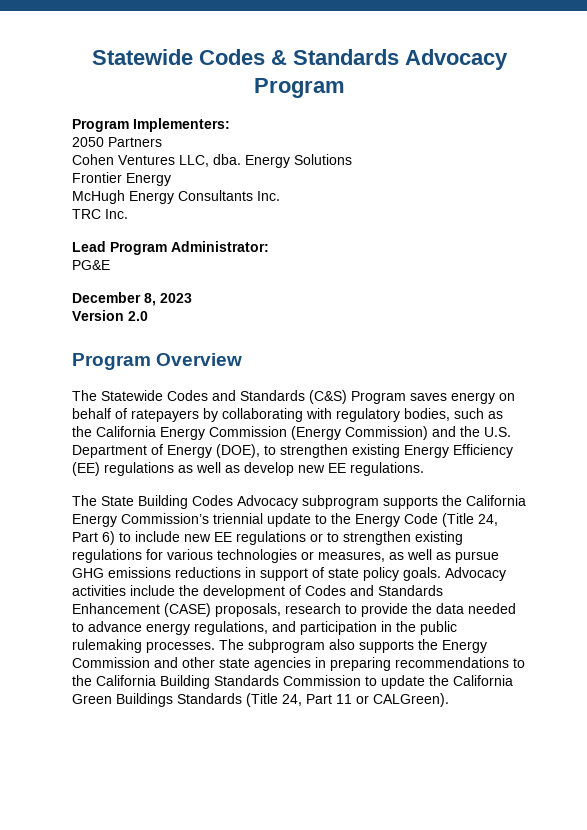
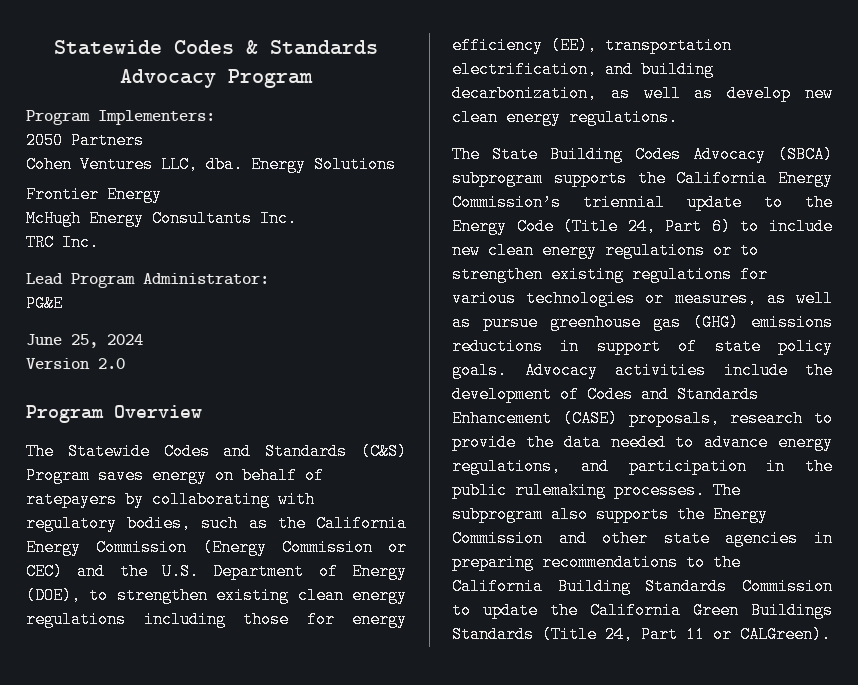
- December 8, 2023
+ June 25, 2024
- The Statewide Codes and Standards (C&S) Program saves energy on behalf of ratepayers by collaborating with regulatory bodies, such as the California Energy Commission (Energy Commission) and the U.S. Department of Energy (DOE), to strengthen existing Energy Efficiency (EE) regulations as well as develop new EE regulations.
+ The Statewide Codes and Standards (C&S) Program saves energy on behalf of ratepayers by collaborating with regulatory bodies, such as the California Energy Commission (Energy Commission or CEC) and the U.S. Department of Energy (DOE), to strengthen existing clean energy regulations including those for energy efficiency (EE), transportation electrification, and building decarbonization, as well as develop new clean energy regulations.
- The State Building Codes Advocacy subprogram supports the California Energy Commission’s triennial update to the Energy Code (Title 24, Part 6) to include new EE regulations or to strengthen existing regulations for various technologies or measures, as well as pursue GHG emissions reductions in support of state policy goals.
+ The State Building Codes Advocacy (SBCA) subprogram supports the California Energy Commission’s triennial update to the Energy Code (Title 24, Part 6) to include new clean energy regulations or to strengthen existing regulations for various technologies or measures, as well as pursue greenhouse gas (GHG) emissions reductions in support of state policy goals.

